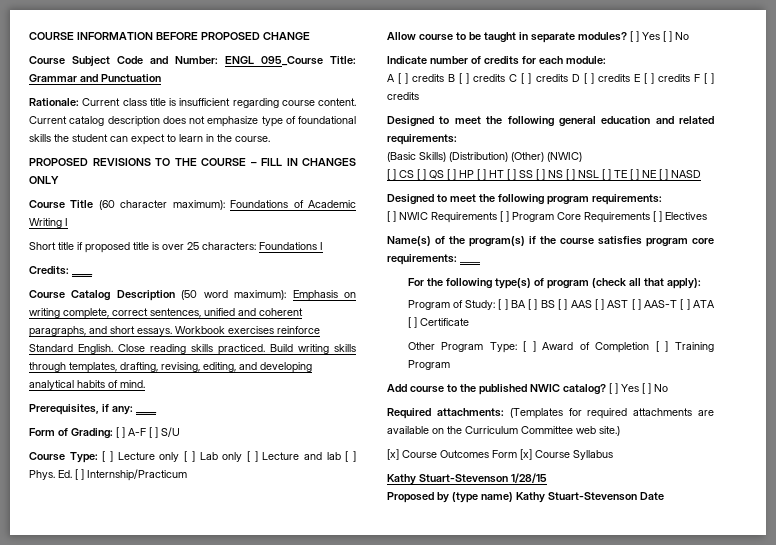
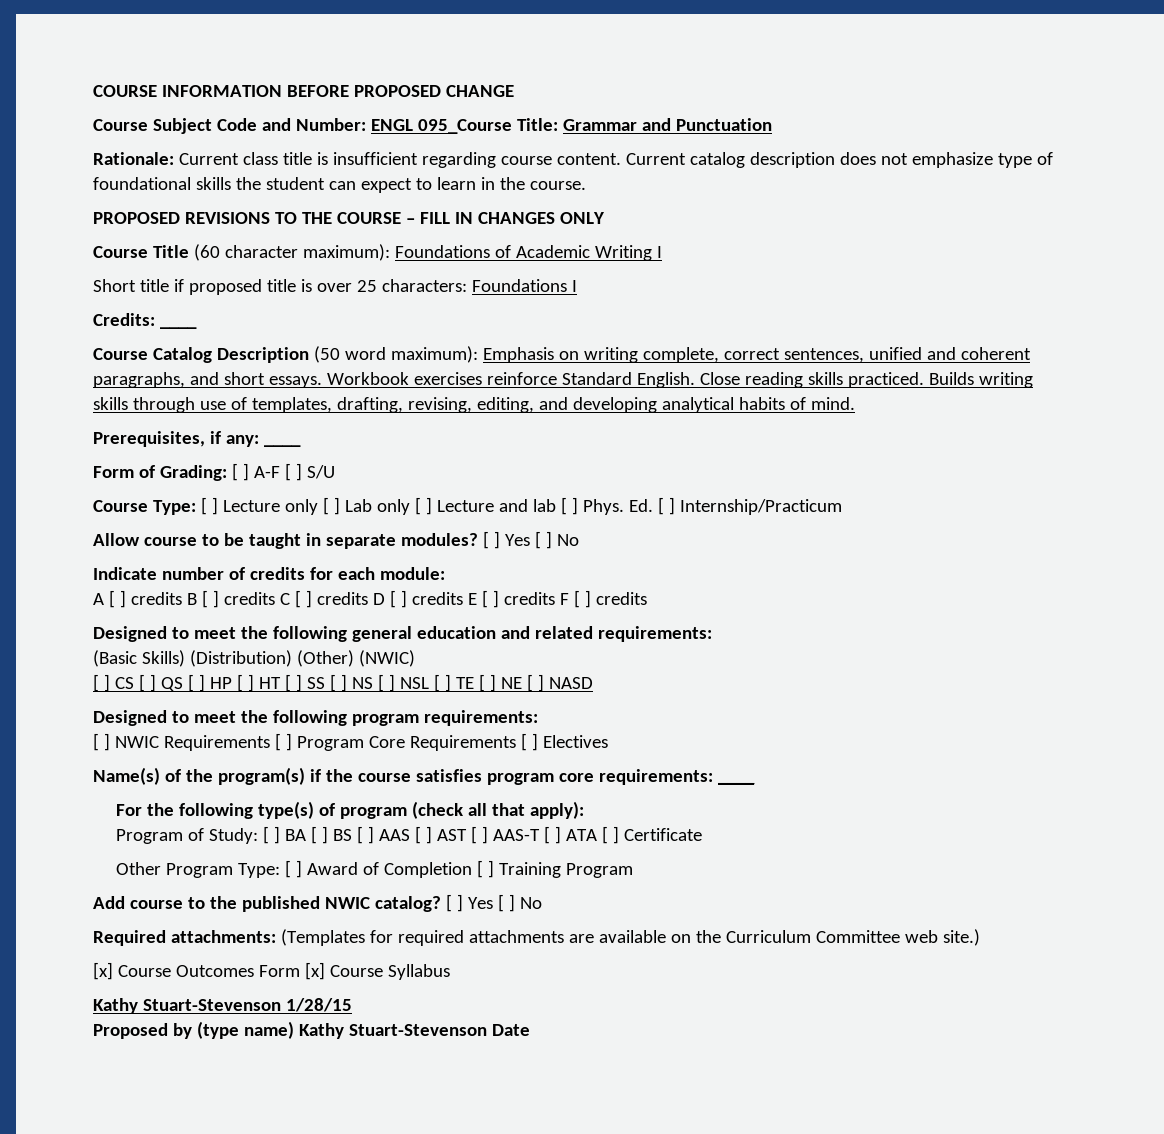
- Build writing skills through templates, drafting, revising, editing, and developing analytical habits of mind.
+ Builds writing skills through use of templates, drafting, revising, editing, and developing analytical habits of mind.

